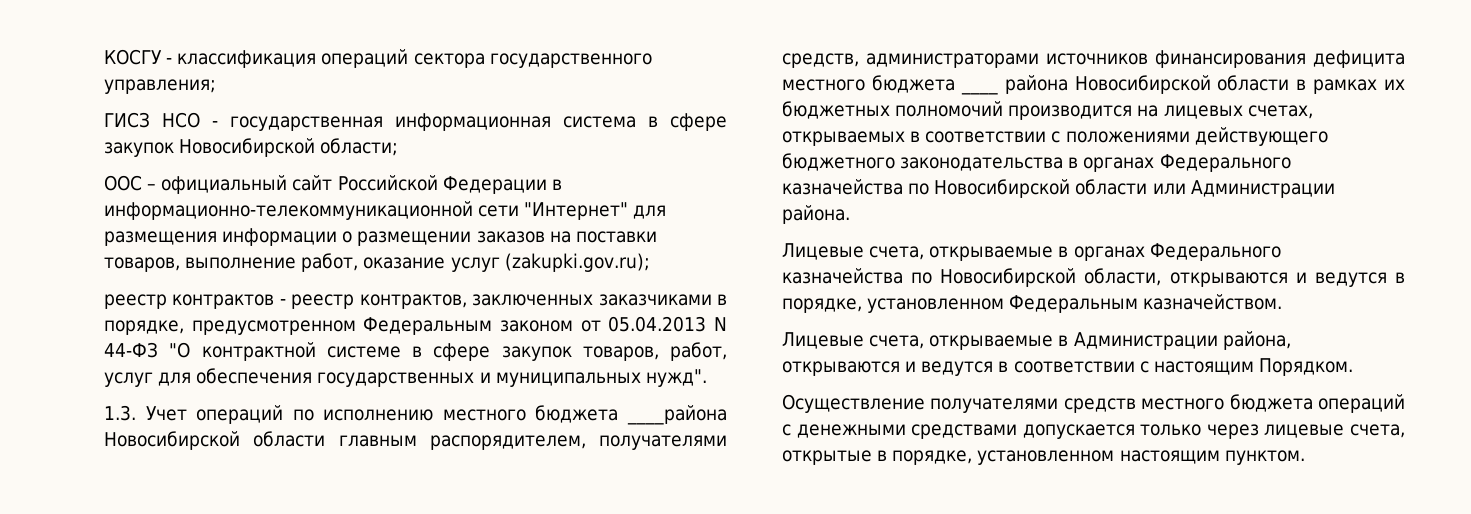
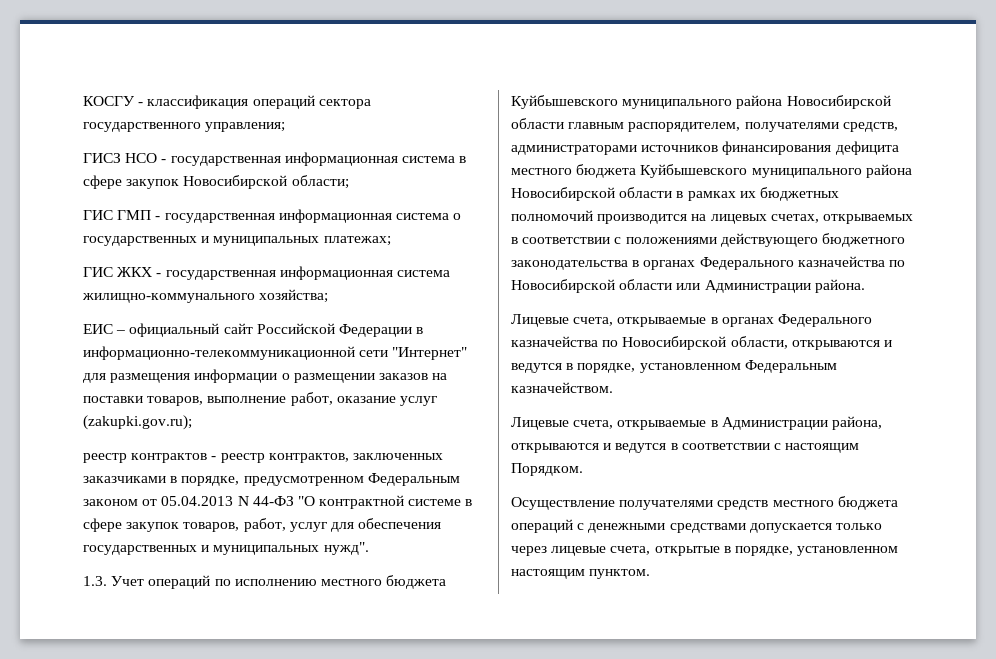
- ООС – официальный сайт Российской Федерации в информационно-телекоммуникационной сети "Интернет" для размещения информации о размещении заказов на поставки товаров, выполнение работ, оказание услуг (zakupki.gov.ru);
+ ГИС ГМП - государственная информационная система о государственных и муниципальных платежах;
+ ГИС ЖКХ - государственная информационная система жилищно-коммунального хозяйства;
+ ЕИС – официальный сайт Российской Федерации в информационно-телекоммуникационной сети "Интернет" для размещения информации о размещении заказов на поставки товаров, выполнение работ, оказание услуг (zakupki.gov.ru);
- 1.3. Учет операций по исполнению местного бюджета ____района Новосибирской области главным распорядителем, получателями средств, администраторами источников финансирования дефицита местного бюджета ____ района Новосибирской области в рамках их бюджетных полномочий производится на лицевых счетах, открываемых в соответствии с положениями действующего бюджетного законодательства в органах Федерального казначейства по Новосибирской области или Администрации района.
+ 1.3. Учет операций по исполнению местного бюджета Куйбышевского муниципального района Новосибирской области главным распорядителем, получателями средств, администраторами источников финансирования дефицита местного бюджета Куйбышевского муниципального района Новосибирской области в рамках их бюджетных полномочий производится на лицевых счетах, открываемых в соответствии с положениями действующего бюджетного законодательства в органах Федерального казначейства по Новосибирской области или Администрации района.

